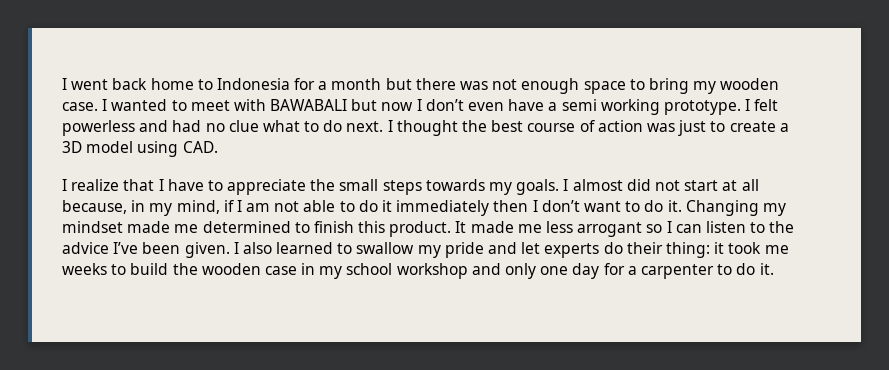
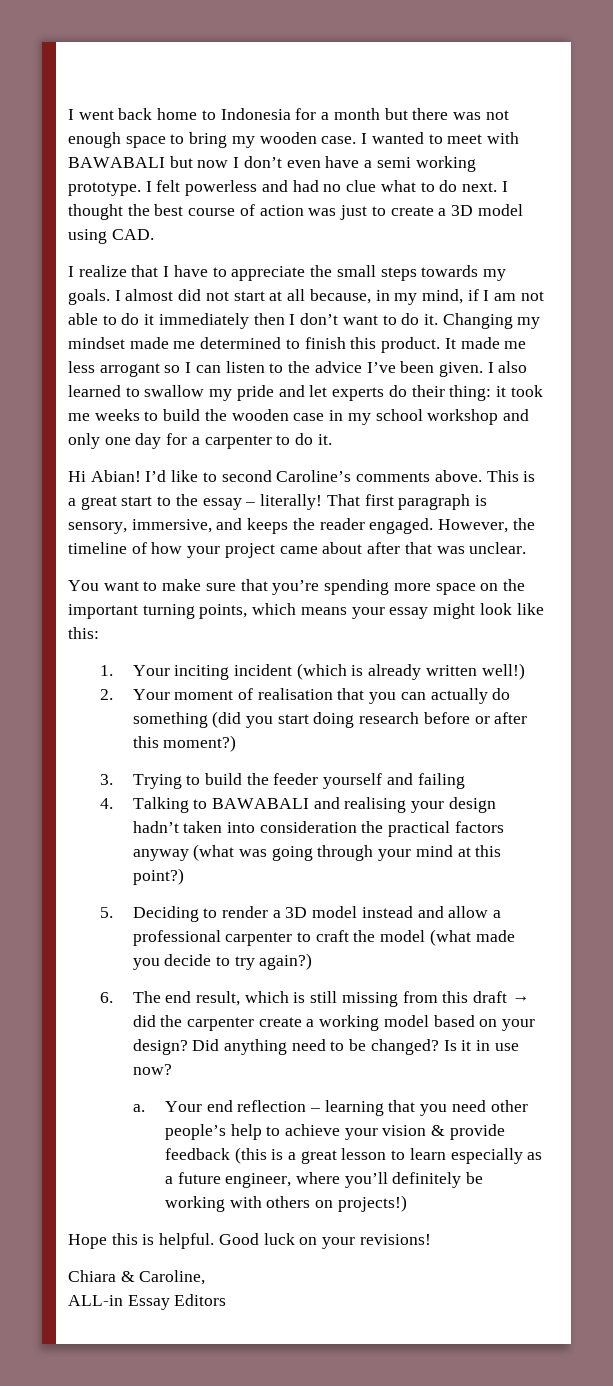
+ Hi Abian! I’d like to second Caroline’s comments above. This is a great start to the essay – literally! That first paragraph is sensory, immersive, and keeps the reader engaged. However, the timeline of how your project came about after that was unclear.
+ You want to make sure that you’re spending more space on the important turning points, which means your essay might look like this:
+ 1. Your inciting incident (which is already written well!)
+ 2. Your moment of realisation that you can actually do something (did you start doing research before or after this moment?)
+ 3. Trying to build the feeder yourself and failing
+ 4. Talking to BAWABALI and realising your design hadn’t taken into consideration the practical factors anyway (what was going through your mind at this point?)
+ 5. Deciding to render a 3D model instead and allow a professional carpenter to craft the model (what made you decide to try again?)
+ 6. The end result, which is still missing from this draft → did the carpenter create a working model based on your design? Did anything need to be changed? Is it in use now?
+ a. Your end reflection – learning that you need other people’s help to achieve your vision & provide feedback (this is a great lesson to learn especially as a future engineer, where you’ll definitely be working with others on projects!)
+ Hope this is helpful. Good luck on your revisions!
+ Chiara & Caroline,
+ ALL-in Essay Editors

